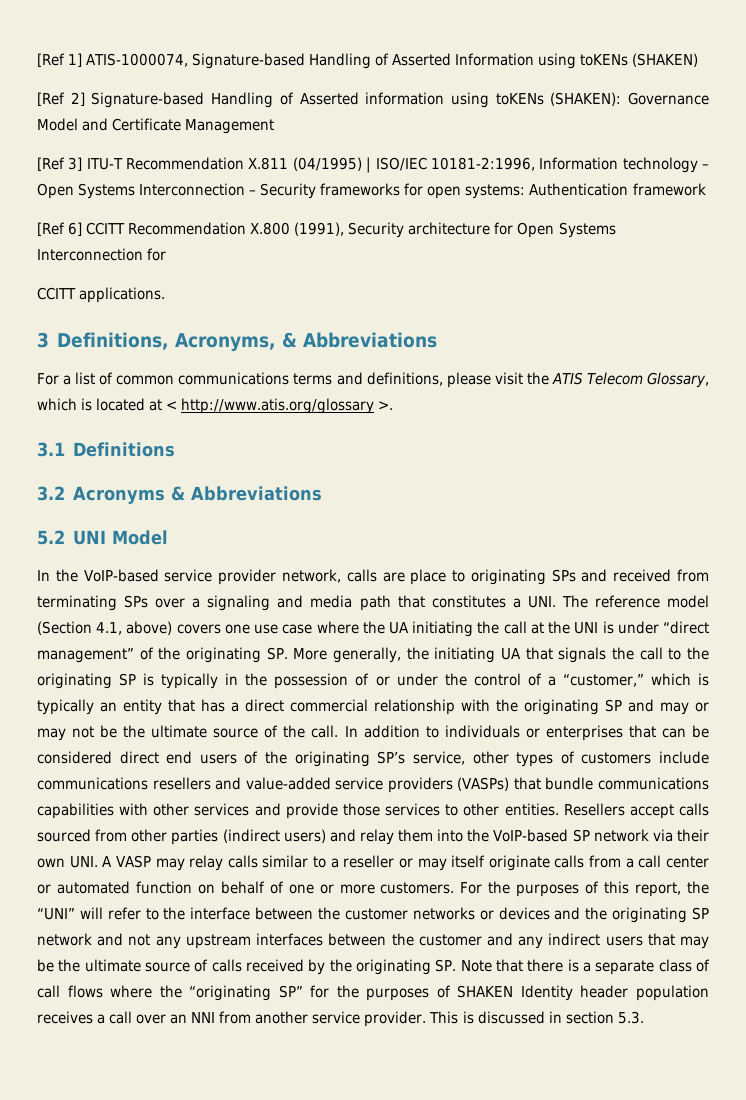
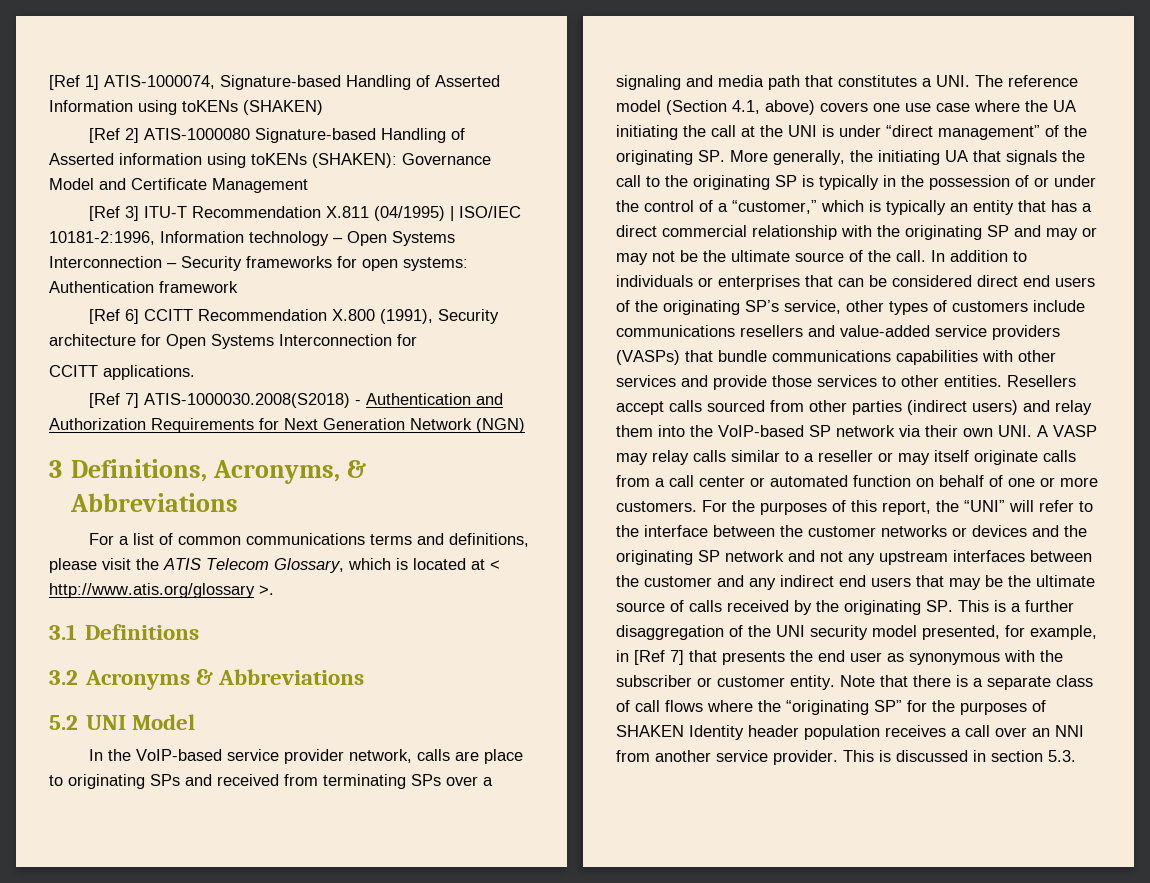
- [Ref 2] Signature-based Handling of Asserted information using toKENs (SHAKEN): Governance Model and Certificate Management
+ [Ref 2] ATIS-1000080 Signature-based Handling of Asserted information using toKENs (SHAKEN): Governance Model and Certificate Management
+ [Ref 7] ATIS-1000030.2008(S2018) - Authentication and Authorization Requirements for Next Generation Network (NGN)
- For the purposes of this report, the “UNI” will refer to the interface between the customer networks or devices and the originating SP network and not any upstream interfaces between the customer and any indirect users that may be the ultimate source of calls received by the originating SP. Note that there is a separate class of call flows where the “originating SP” for the purposes of SHAKEN Identity header population receives a call over an NNI from another service provider.
+ For the purposes of this report, the “UNI” will refer to the interface between the customer networks or devices and the originating SP network and not any upstream interfaces between the customer and any indirect end users that may be the ultimate source of calls received by the originating SP. This is a further disaggregation of the UNI security model presented, for example, in [Ref 7] that presents the end user as synonymous with the subscriber or customer entity. Note that there is a separate class of call flows where the “originating SP” for the purposes of SHAKEN Identity header population receives a call over an NNI from another service provider.

